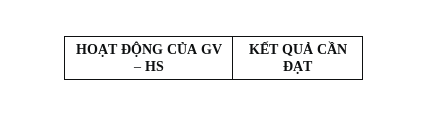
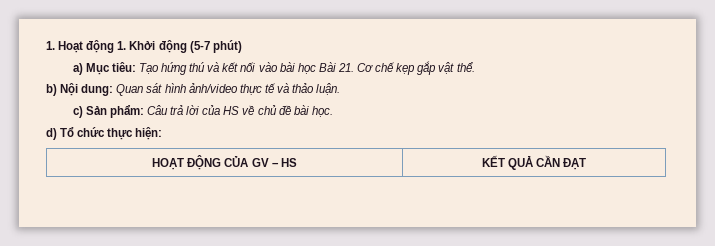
+ 1. Hoạt động 1. Khởi động (5-7 phút)
+ a) Mục tiêu: Tạo hứng thú và kết nối vào bài học Bài 21. Cơ chế kẹp gắp vật thể.
+ b) Nội dung: Quan sát hình ảnh/video thực tế và thảo luận.
+ c) Sản phẩm: Câu trả lời của HS về chủ đề bài học.
+ d) Tổ chức thực hiện:

